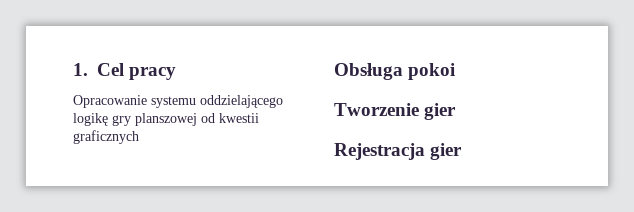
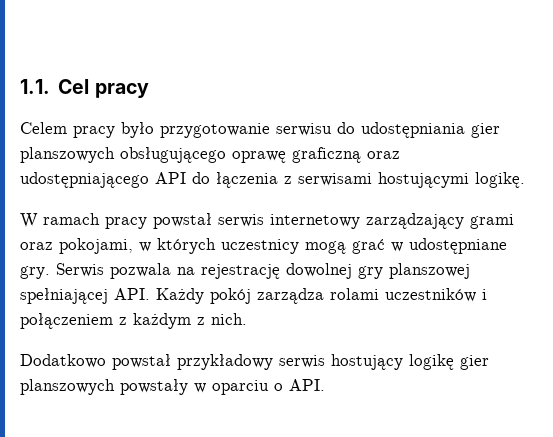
- 1. Cel pracy
+ 1.1. Cel pracy
- Opracowanie systemu oddzielającego logikę gry planszowej od kwestii graficznych
- Obsługa pokoi
- Tworzenie gier
- Rejestracja gier
+ Celem pracy było przygotowanie serwisu do udostępniania gier planszowych obsługującego oprawę graficzną oraz udostępniającego API do łączenia z serwisami hostującymi logikę.
+ W ramach pracy powstał serwis internetowy zarządzający grami oraz pokojami, w których uczestnicy mogą grać w udostępniane gry. Serwis pozwala na rejestrację dowolnej gry planszowej spełniającej API. Każdy pokój zarządza rolami uczestników i połączeniem z każdym z nich.
+ Dodatkowo powstał przykładowy serwis hostujący logikę gier planszowych powstały w oparciu o API.

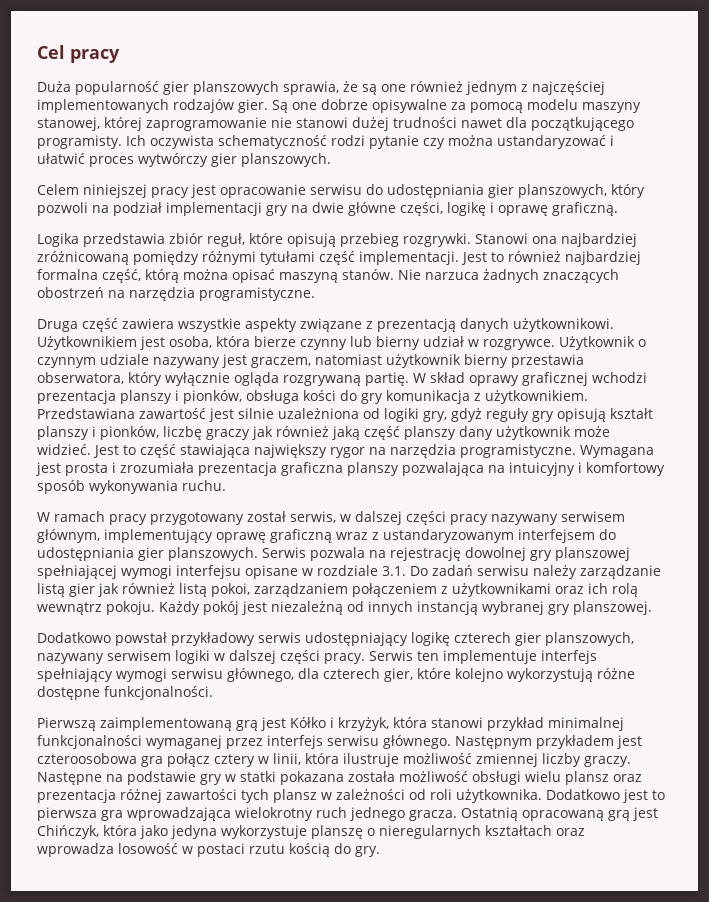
- 1.1. Cel pracy
+ Cel pracy
- Celem pracy było przygotowanie serwisu do udostępniania gier planszowych obsługującego oprawę graficzną oraz udostępniającego API do łączenia z serwisami hostującymi logikę.
- W ramach pracy powstał serwis internetowy zarządzający grami oraz pokojami, w których uczestnicy mogą grać w udostępniane gry.
+ Duża popularność gier planszowych sprawia, że są one również jednym z najczęściej implementowanych rodzajów gier. Są one dobrze opisywalne za pomocą modelu maszyny stanowej, której zaprogramowanie nie stanowi dużej trudności nawet dla początkującego programisty. Ich oczywista schematyczność rodzi pytanie czy można ustandaryzować i ułatwić proces wytwórczy gier planszowych.
+ Celem niniejszej pracy jest opracowanie serwisu do udostępniania gier planszowych, który pozwoli na podział implementacji gry na dwie główne części, logikę i oprawę graficzną.
+ Logika przedstawia zbiór reguł, które opisują przebieg rozgrywki. Stanowi ona najbardziej zróżnicowaną pomiędzy różnymi tytułami część implementacji. Jest to również najbardziej formalna część, którą można opisać maszyną stanów. Nie narzuca żadnych znaczących obostrzeń na narzędzia programistyczne.
+ Druga część zawiera wszystkie aspekty związane z prezentacją danych użytkownikowi. Użytkownikiem jest osoba, która bierze czynny lub bierny udział w rozgrywce. Użytkownik o czynnym udziale nazywany jest graczem, natomiast użytkownik bierny przestawia obserwatora, który wyłącznie ogląda rozgrywaną partię. W skład oprawy graficznej wchodzi prezentacja planszy i pionków, obsługa kości do gry komunikacja z użytkownikiem. Przedstawiana zawartość jest silnie uzależniona od logiki gry, gdyż reguły gry opisują kształt planszy i pionków, liczbę graczy jak również jaką część planszy dany użytkownik może widzieć. Jest to część stawiająca największy rygor na narzędzia programistyczne. Wymagana jest prosta i zrozumiała prezentacja graficzna planszy pozwalająca na intuicyjny i komfortowy sposób wykonywania ruchu.
+ W ramach pracy przygotowany został serwis, w dalszej części pracy nazywany serwisem głównym, implementujący oprawę graficzną wraz z ustandaryzowanym interfejsem do udostępniania gier planszowych.
- Serwis pozwala na rejestrację dowolnej gry planszowej spełniającej API. Każdy pokój zarządza rolami uczestników i połączeniem z każdym z nich.
- Dodatkowo powstał przykładowy serwis hostujący logikę gier planszowych powstały w oparciu o API.
+ Serwis pozwala na rejestrację dowolnej gry planszowej spełniającej wymogi interfejsu opisane w rozdziale 3.1. Do zadań serwisu należy zarządzanie listą gier jak również listą pokoi, zarządzaniem połączeniem z użytkownikami oraz ich rolą wewnątrz pokoju. Każdy pokój jest niezależną od innych instancją wybranej gry planszowej.
+ Dodatkowo powstał przykładowy serwis udostępniający logikę czterech gier planszowych, nazywany serwisem logiki w dalszej części pracy. Serwis ten implementuje interfejs spełniający wymogi serwisu głównego, dla czterech gier, które kolejno wykorzystują różne dostępne funkcjonalności.
+ Pierwszą zaimplementowaną grą jest Kółko i krzyżyk, która stanowi przykład minimalnej funkcjonalności wymaganej przez interfejs serwisu głównego. Następnym przykładem jest czteroosobowa gra połącz cztery w linii, która ilustruje możliwość zmiennej liczby graczy. Następne na podstawie gry w statki pokazana została możliwość obsługi wielu plansz oraz prezentacja różnej zawartości tych plansz w zależności od roli użytkownika. Dodatkowo jest to pierwsza gra wprowadzająca wielokrotny ruch jednego gracza. Ostatnią opracowaną grą jest Chińczyk, która jako jedyna wykorzystuje planszę o nieregularnych kształtach oraz wprowadza losowość w postaci rzutu kością do gry.

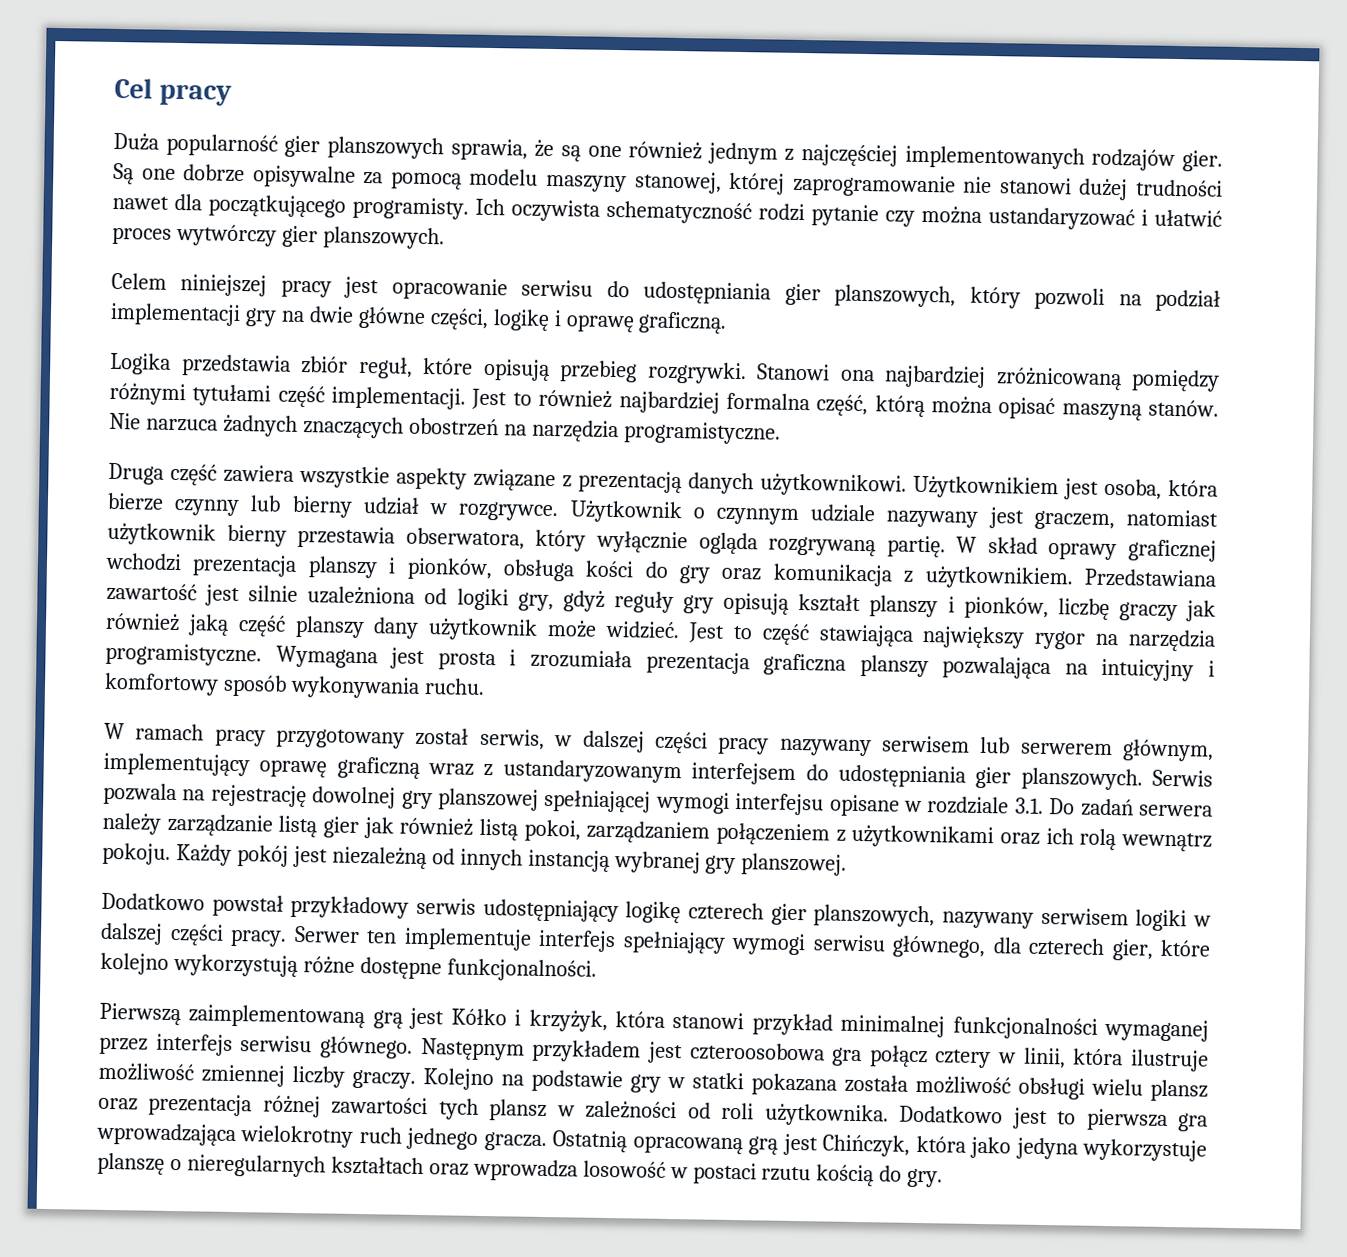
- W skład oprawy graficznej wchodzi prezentacja planszy i pionków, obsługa kości do gry komunikacja z użytkownikiem.
+ W skład oprawy graficznej wchodzi prezentacja planszy i pionków, obsługa kości do gry oraz komunikacja z użytkownikiem.
- W ramach pracy przygotowany został serwis, w dalszej części pracy nazywany serwisem głównym, implementujący oprawę graficzną wraz z ustandaryzowanym interfejsem do udostępniania gier planszowych.
+ W ramach pracy przygotowany został serwis, w dalszej części pracy nazywany serwisem lub serwerem głównym, implementujący oprawę graficzną wraz z ustandaryzowanym interfejsem do udostępniania gier planszowych.
- Serwis pozwala na rejestrację dowolnej gry planszowej spełniającej wymogi interfejsu opisane w rozdziale 3.1. Do zadań serwisu należy zarządzanie listą gier jak również listą pokoi, zarządzaniem połączeniem z użytkownikami oraz ich rolą wewnątrz pokoju.
+ Serwis pozwala na rejestrację dowolnej gry planszowej spełniającej wymogi interfejsu opisane w rozdziale 3.1. Do zadań serwera należy zarządzanie listą gier jak również listą pokoi, zarządzaniem połączeniem z użytkownikami oraz ich rolą wewnątrz pokoju.
- Serwis ten implementuje interfejs spełniający wymogi serwisu głównego, dla czterech gier, które kolejno wykorzystują różne dostępne funkcjonalności.
+ Serwer ten implementuje interfejs spełniający wymogi serwisu głównego, dla czterech gier, które kolejno wykorzystują różne dostępne funkcjonalności.
- Następne na podstawie gry w statki pokazana została możliwość obsługi wielu plansz oraz prezentacja różnej zawartości tych plansz w zależności od roli użytkownika.
+ Kolejno na podstawie gry w statki pokazana została możliwość obsługi wielu plansz oraz prezentacja różnej zawartości tych plansz w zależności od roli użytkownika.

